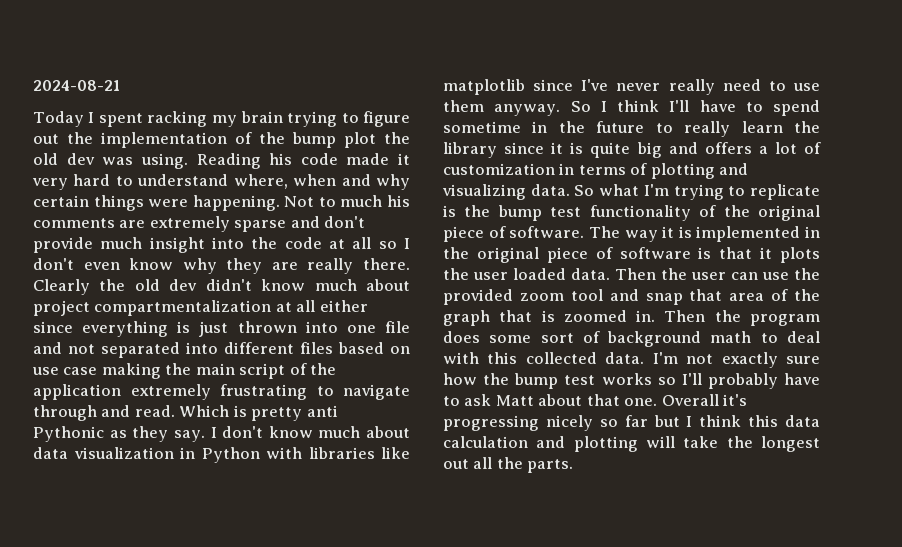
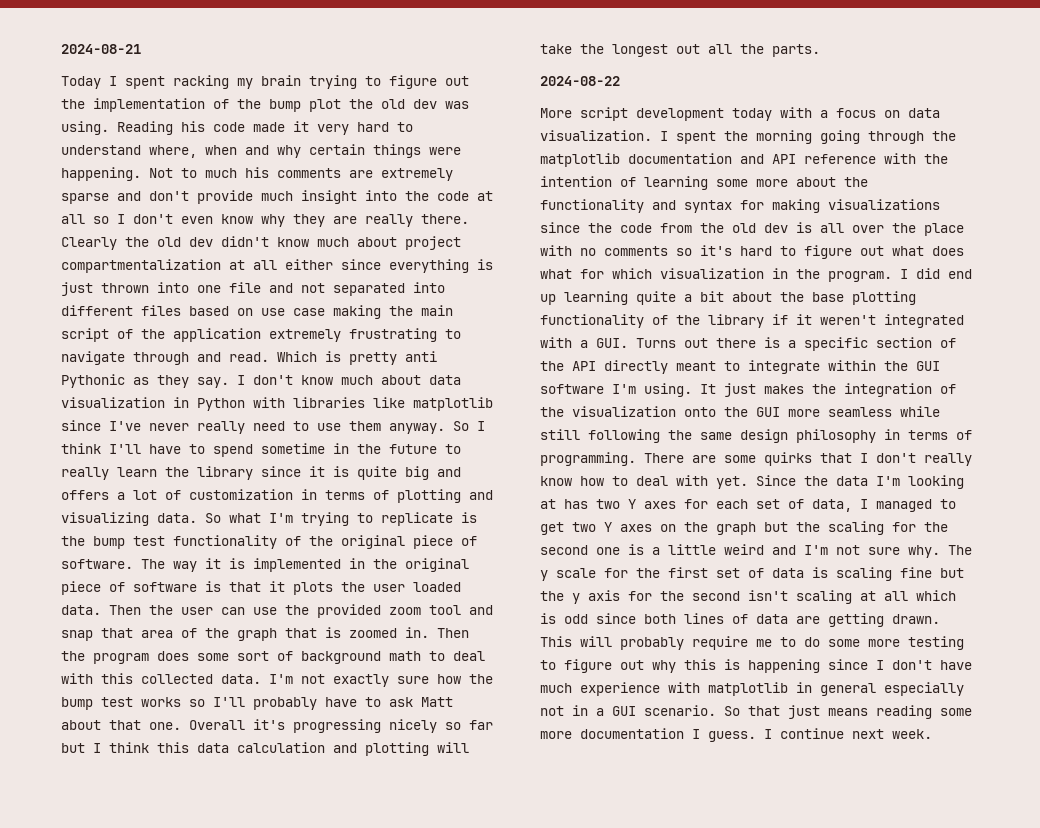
+ 2024-08-22
+ More script development today with a focus on data visualization. I spent the morning going through the matplotlib documentation and API reference with the intention of learning some more about the functionality and syntax for making visualizations since the code from the old dev is all over the place with no comments so it's hard to figure out what does what for which visualization in the program. I did end up learning quite a bit about the base plotting functionality of the library if it weren't integrated with a GUI. Turns out there is a specific section of the API directly meant to integrate within the GUI software I'm using. It just makes the integration of the visualization onto the GUI more seamless while still following the same design philosophy in terms of programming. There are some quirks that I don't really know how to deal with yet. Since the data I'm looking at has two Y axes for each set of data, I managed to get two Y axes on the graph but the scaling for the second one is a little weird and I'm not sure why. The y scale for the first set of data is scaling fine but the y axis for the second isn't scaling at all which is odd since both lines of data are getting drawn. This will probably require me to do some more testing to figure out why this is happening since I don't have much experience with matplotlib in general especially not in a GUI scenario. So that just means reading some more documentation I guess. I continue next week.

